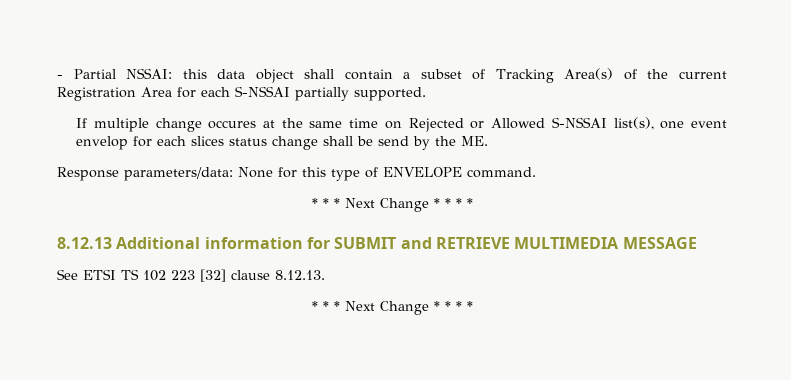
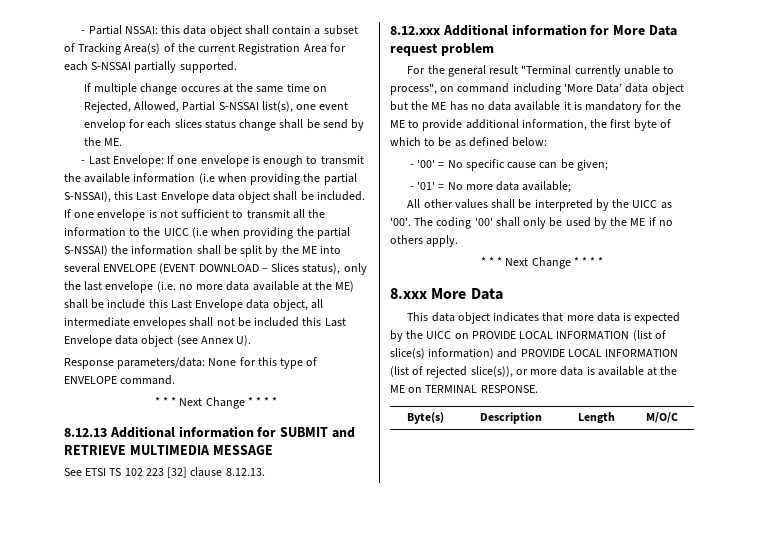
- If multiple change occures at the same time on Rejected or Allowed S-NSSAI list(s), one event envelop for each slices status change shall be send by the ME.
+ If multiple change occures at the same time on Rejected, Allowed, Partial S-NSSAI list(s), one event envelop for each slices status change shall be send by the ME.
+ - Last Envelope: If one envelope is enough to transmit the available information (i.e when providing the partial S-NSSAI), this Last Envelope data object shall be included. If one envelope is not sufficient to transmit all the information to the UICC (i.e when providing the partial S-NSSAI) the information shall be split by the ME into several ENVELOPE (EVENT DOWNLOAD – Slices status), only the last envelope (i.e. no more data available at the ME) shall be include this Last Envelope data object, all intermediate envelopes shall not be included this Last Envelope data object (see Annex U).
  See ETSI TS 102 223 [32] clause 8.12.13.
+ 8.12.xxx Additional information for More Data request problem
+ For the general result "Terminal currently unable to process", on command including 'More Data’ data object but the ME has no data available it is mandatory for the ME to provide additional information, the first byte of which to be as defined below:
+ - '00' = No specific cause can be given;
+ - '01' = No more data available;
+ All other values shall be interpreted by the UICC as '00'. The coding '00' shall only be used by the ME if no others apply.
  * * * Next Change * * * *
+ 8.xxx More Data
+ This data object indicates that more data is expected by the UICC on PROVIDE LOCAL INFORMATION (list of slice(s) information) and PROVIDE LOCAL INFORMATION (list of rejected slice(s)), or more data is available at the ME on TERMINAL RESPONSE.
+ Byte(s) | Description | Length | M/O/C

